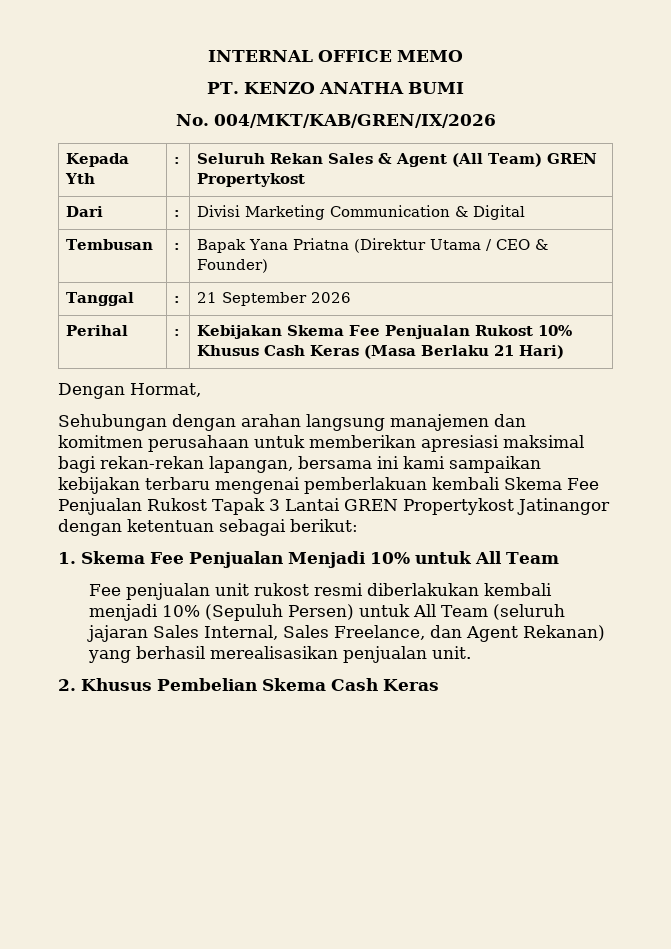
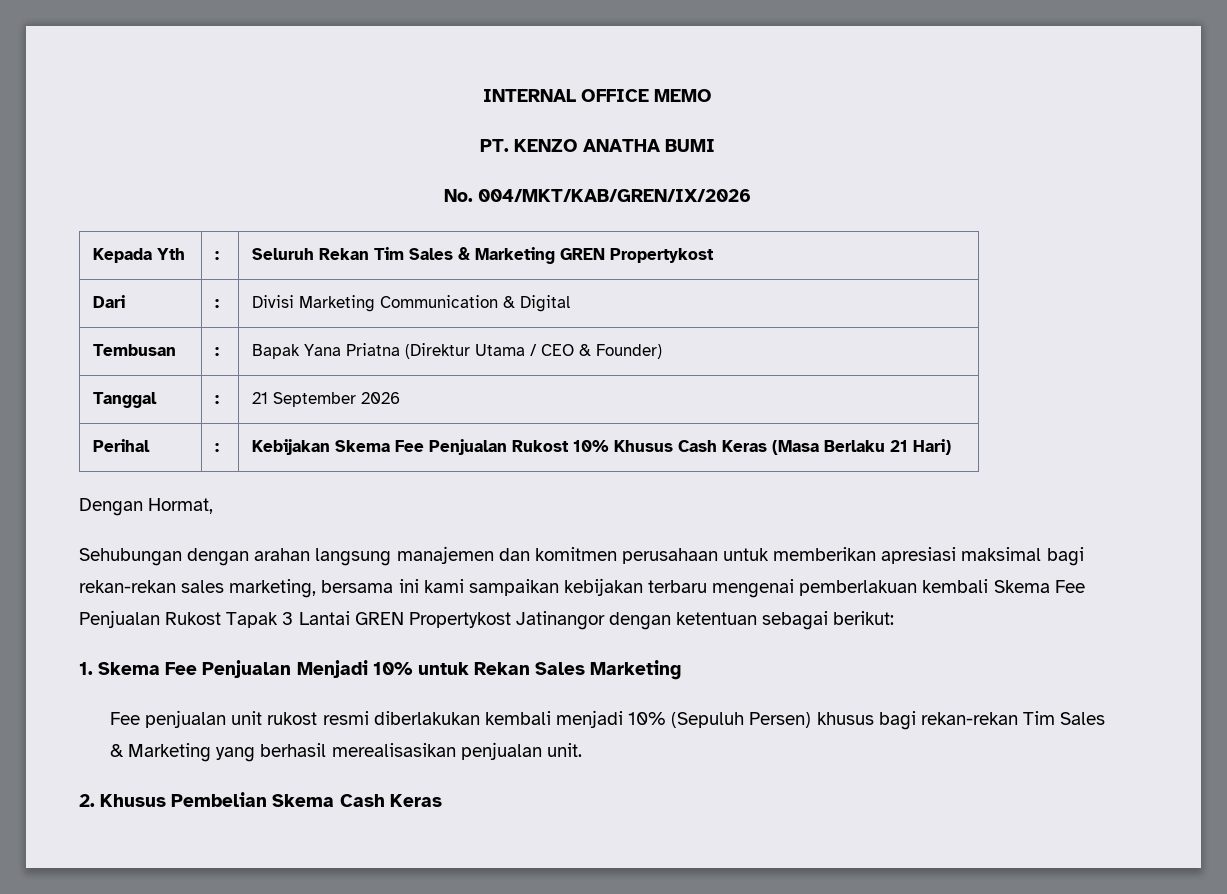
- Kepada Yth | : | Seluruh Rekan Sales & Agent (All Team) GREN Propertykost
+ Kepada Yth | : | Seluruh Rekan Tim Sales & Marketing GREN Propertykost
- Sehubungan dengan arahan langsung manajemen dan komitmen perusahaan untuk memberikan apresiasi maksimal bagi rekan-rekan lapangan, bersama ini kami sampaikan kebijakan terbaru mengenai pemberlakuan kembali Skema Fee Penjualan Rukost Tapak 3 Lantai GREN Propertykost Jatinangor dengan ketentuan sebagai berikut:
+ Sehubungan dengan arahan langsung manajemen dan komitmen perusahaan untuk memberikan apresiasi maksimal bagi rekan-rekan sales marketing, bersama ini kami sampaikan kebijakan terbaru mengenai pemberlakuan kembali Skema Fee Penjualan Rukost Tapak 3 Lantai GREN Propertykost Jatinangor dengan ketentuan sebagai berikut:
- 1. Skema Fee Penjualan Menjadi 10% untuk All Team
+ 1. Skema Fee Penjualan Menjadi 10% untuk Rekan Sales Marketing
- Fee penjualan unit rukost resmi diberlakukan kembali menjadi 10% (Sepuluh Persen) untuk All Team (seluruh jajaran Sales Internal, Sales Freelance, dan Agent Rekanan) yang berhasil merealisasikan penjualan unit.
+ Fee penjualan unit rukost resmi diberlakukan kembali menjadi 10% (Sepuluh Persen) khusus bagi rekan-rekan Tim Sales & Marketing yang berhasil merealisasikan penjualan unit.

